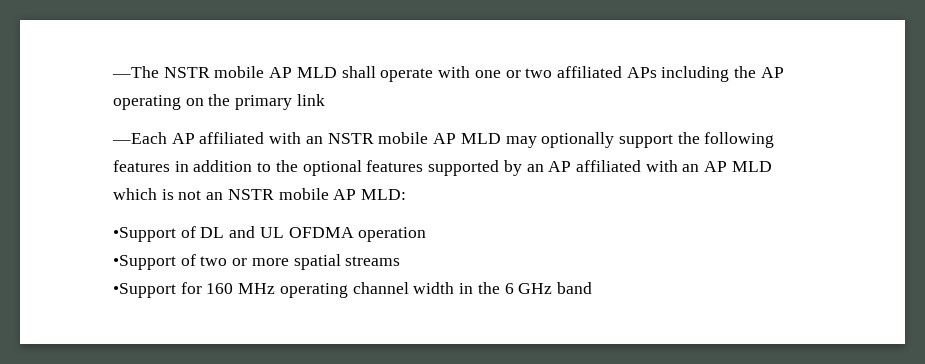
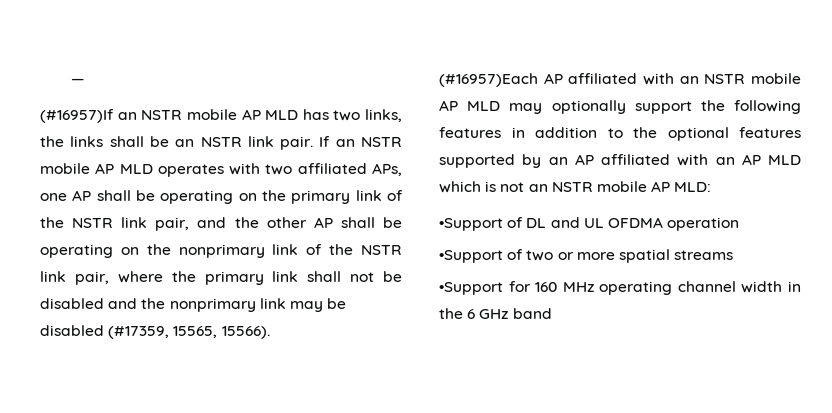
- —The NSTR mobile AP MLD shall operate with one or two affiliated APs including the AP operating on the primary link
- —Each AP affiliated with an NSTR mobile AP MLD may optionally support the following features in addition to the optional features supported by an AP affiliated with an AP MLD which is not an NSTR mobile AP MLD:
+ —
+ (#16957)If an NSTR mobile AP MLD has two links, the links shall be an NSTR link pair. If an NSTR mobile AP MLD operates with two affiliated APs, one AP shall be operating on the primary link of the NSTR link pair, and the other AP shall be operating on the nonprimary link of the NSTR link pair, where the primary link shall not be disabled and the nonprimary link may be disabled (#17359, 15565, 15566).
+ (#16957)Each AP affiliated with an NSTR mobile AP MLD may optionally support the following features in addition to the optional features supported by an AP affiliated with an AP MLD which is not an NSTR mobile AP MLD:

